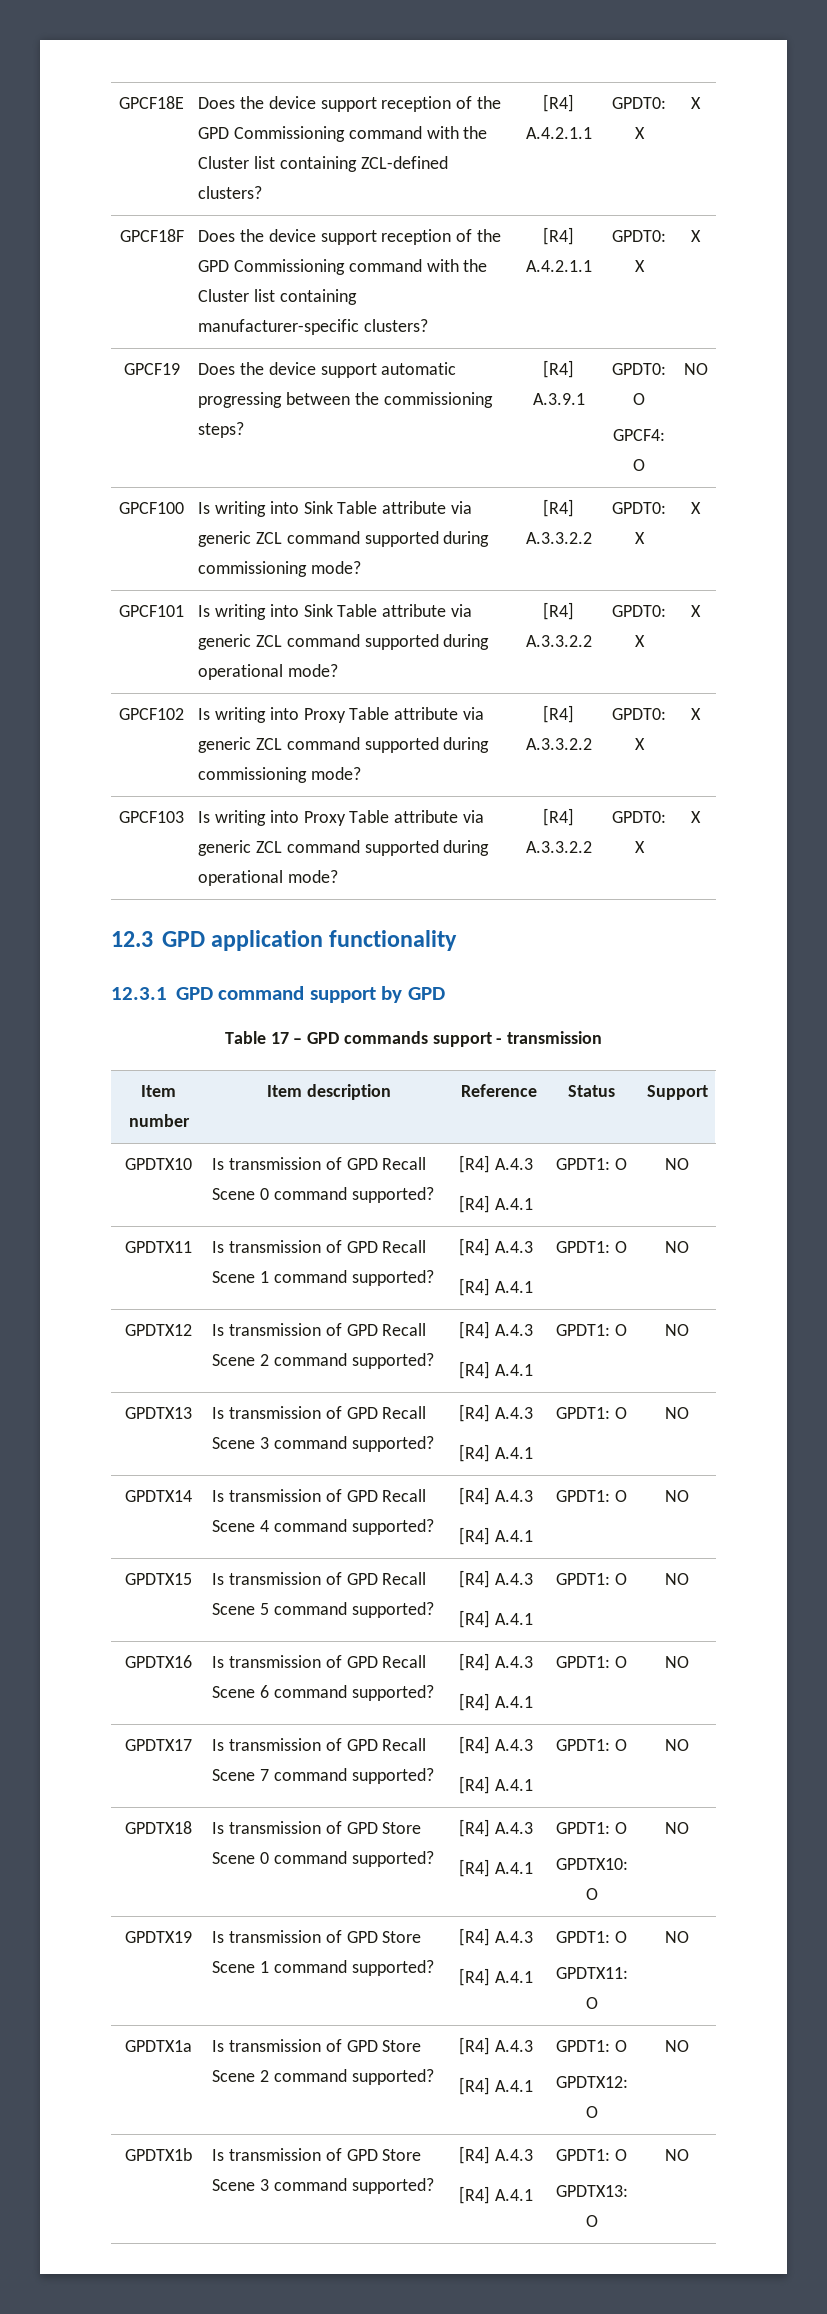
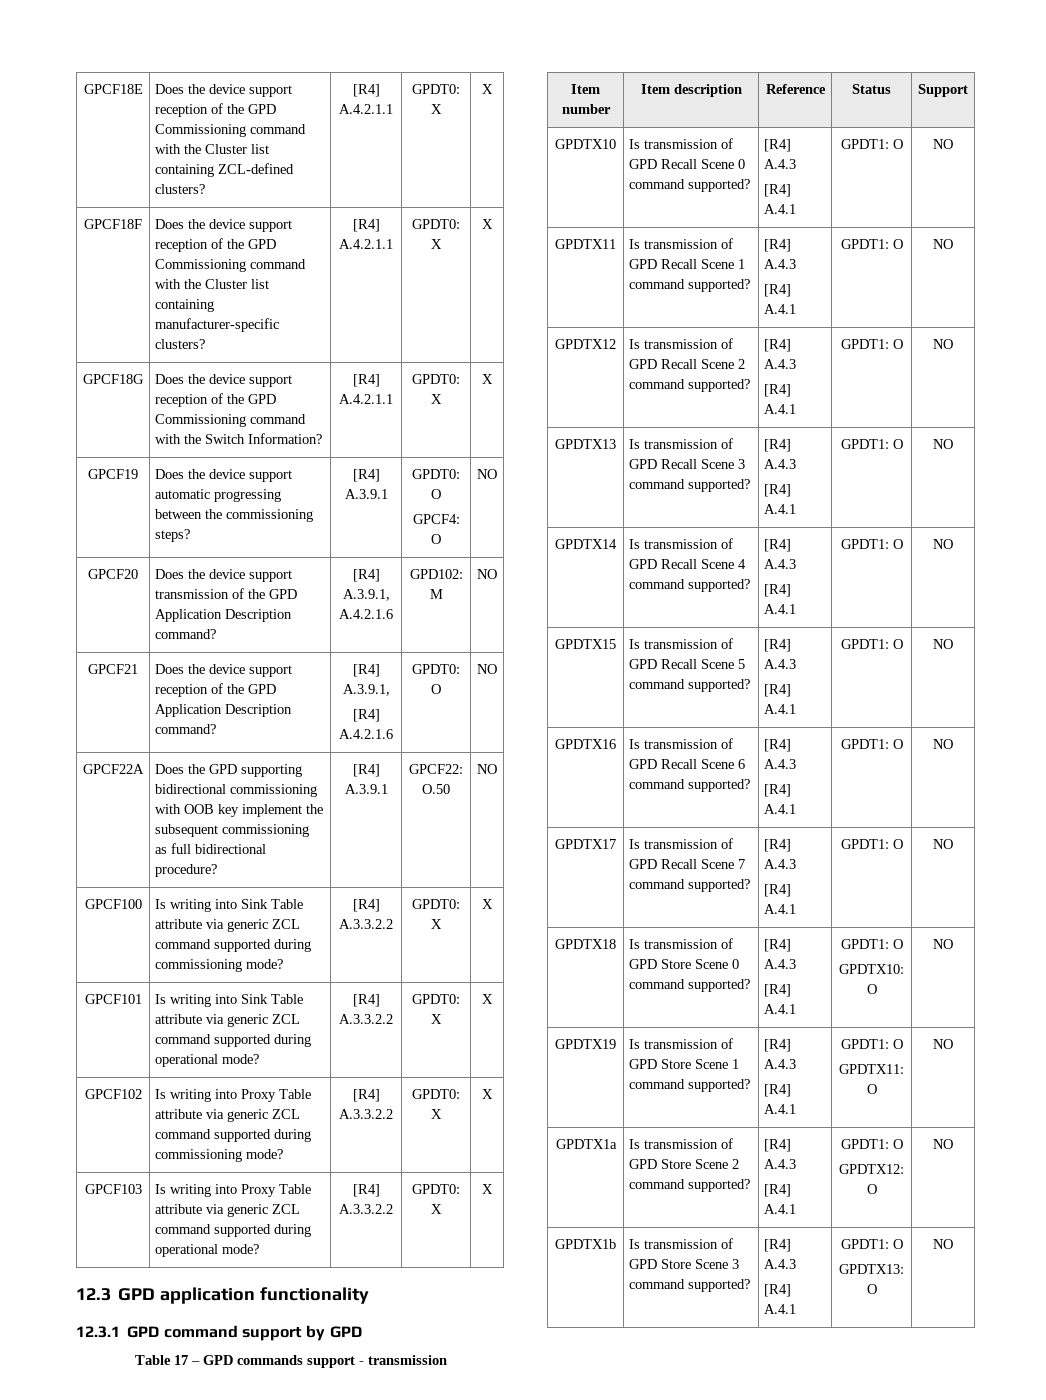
+ GPCF18G | Does the device support reception of the GPD Commissioning command with the Switch Information? | [R4] A.4.2.1.1 | GPDT0: X | X
+ GPCF20 | Does the device support transmission of the GPD Application Description command? | [R4] A.3.9.1, A.4.2.1.6 | GPD102: M | NO
+ GPCF21 | Does the device support reception of the GPD Application Description command? | [R4] A.3.9.1,
+ [R4] A.4.2.1.6 | GPDT0: O | NO
+ GPCF22A | Does the GPD supporting bidirectional commissioning with OOB key implement the subsequent commissioning as full bidirectional procedure? | [R4] A.3.9.1 | GPCF22: O.50 | NO

